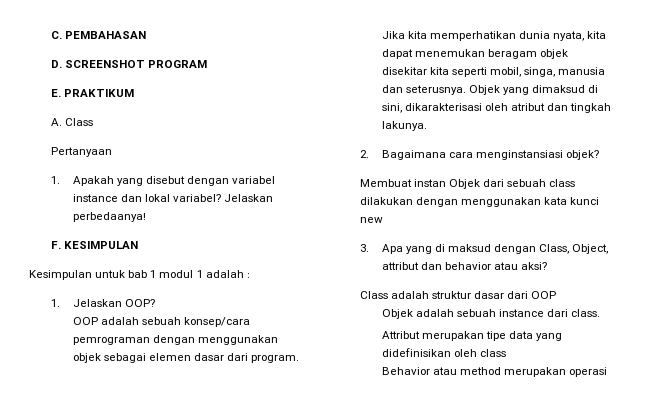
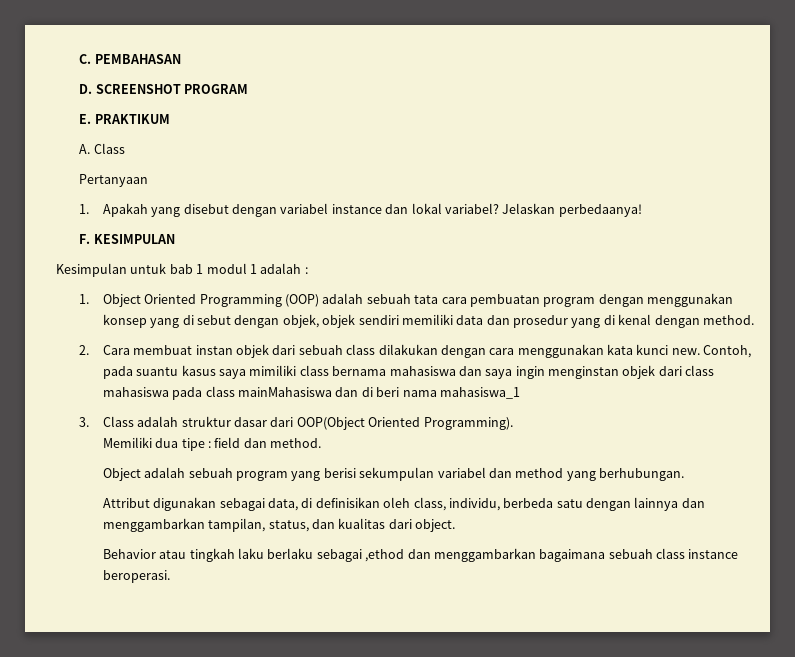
- 1. Jelaskan OOP?
- OOP adalah sebuah konsep/cara pemrograman dengan menggunakan objek sebagai elemen dasar dari program. Jika kita memperhatikan dunia nyata, kita dapat menemukan beragam objek disekitar kita seperti mobil, singa, manusia dan seterusnya. Objek yang dimaksud di sini, dikarakterisasi oleh atribut dan tingkah lakunya.
- 2. Bagaimana cara menginstansiasi objek?
- Membuat instan Objek dari sebuah class dilakukan dengan menggunakan kata kunci new
- 3. Apa yang di maksud dengan Class, Object, attribut dan behavior atau aksi?
- Class adalah struktur dasar dari OOP
- Objek adalah sebuah instance dari class.
- Attribut merupakan tipe data yang didefinisikan oleh class
- Behavior atau method merupakan operasi
+ 1. Object Oriented Programming (OOP) adalah sebuah tata cara pembuatan program dengan menggunakan konsep yang di sebut dengan objek, objek sendiri memiliki data dan prosedur yang di kenal dengan method.
+ 2. Cara membuat instan objek dari sebuah class dilakukan dengan cara menggunakan kata kunci new. Contoh, pada suantu kasus saya mimiliki class bernama mahasiswa dan saya ingin menginstan objek dari class mahasiswa pada class mainMahasiswa dan di beri nama mahasiswa_1
+ 3. Class adalah struktur dasar dari OOP(Object Oriented Programming).
+ Memiliki dua tipe : field dan method.
+ Object adalah sebuah program yang berisi sekumpulan variabel dan method yang berhubungan.
+ Attribut digunakan sebagai data, di definisikan oleh class, individu, berbeda satu dengan lainnya dan menggambarkan tampilan, status, dan kualitas dari object.
+ Behavior atau tingkah laku berlaku sebagai ,ethod dan menggambarkan bagaimana sebuah class instance beroperasi.

